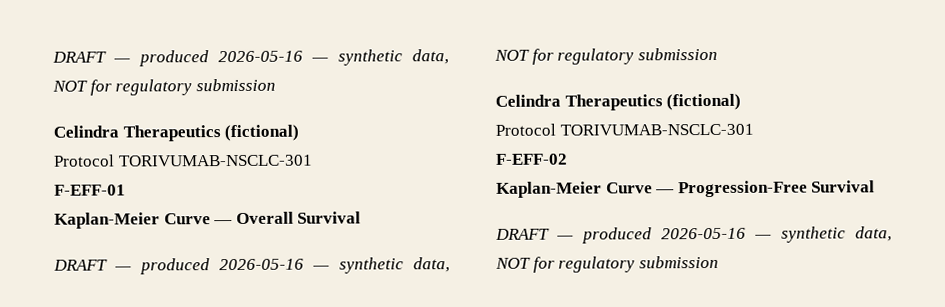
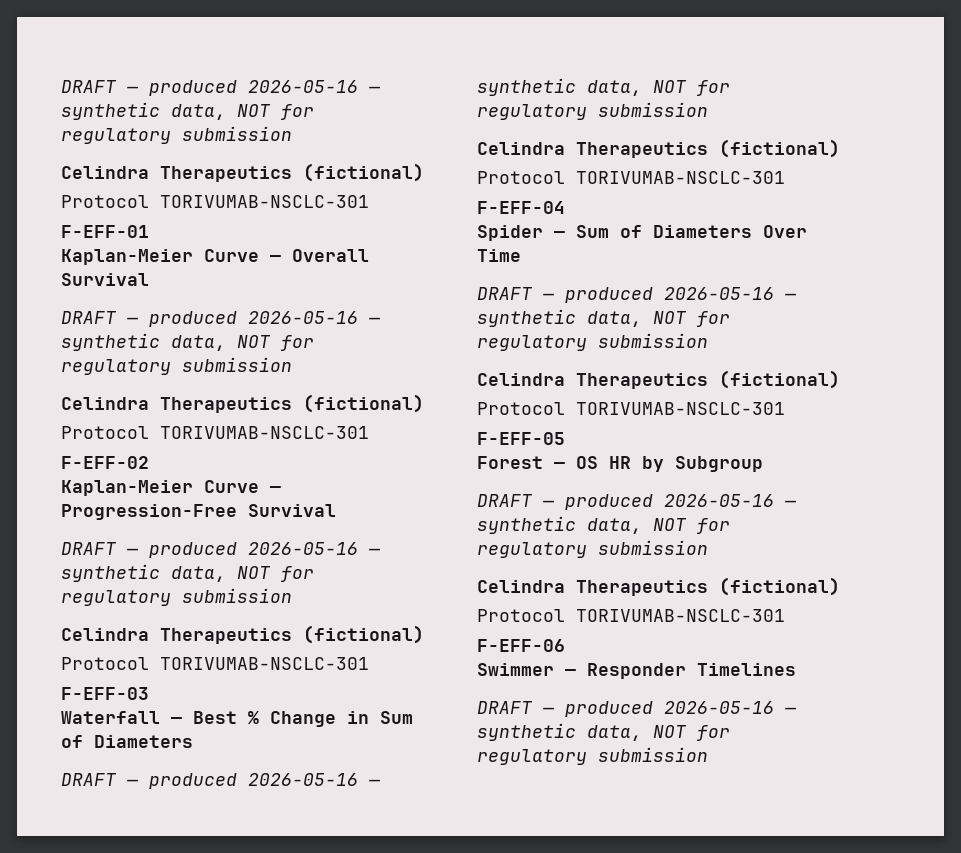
  Kaplan-Meier Curve — Progression-Free Survival
+ DRAFT — produced 2026-05-16 — synthetic data, NOT for regulatory submission
+ Celindra Therapeutics (fictional)
+ Protocol TORIVUMAB-NSCLC-301
+ F-EFF-03
+ Waterfall — Best % Change in Sum of Diameters
+ DRAFT — produced 2026-05-16 — synthetic data, NOT for regulatory submission
+ Celindra Therapeutics (fictional)
+ Protocol TORIVUMAB-NSCLC-301
+ F-EFF-04
+ Spider — Sum of Diameters Over Time
+ DRAFT — produced 2026-05-16 — synthetic data, NOT for regulatory submission
+ Celindra Therapeutics (fictional)
+ Protocol TORIVUMAB-NSCLC-301
+ F-EFF-05
+ Forest — OS HR by Subgroup
+ DRAFT — produced 2026-05-16 — synthetic data, NOT for regulatory submission
+ Celindra Therapeutics (fictional)
+ Protocol TORIVUMAB-NSCLC-301
+ F-EFF-06
+ Swimmer — Responder Timelines

